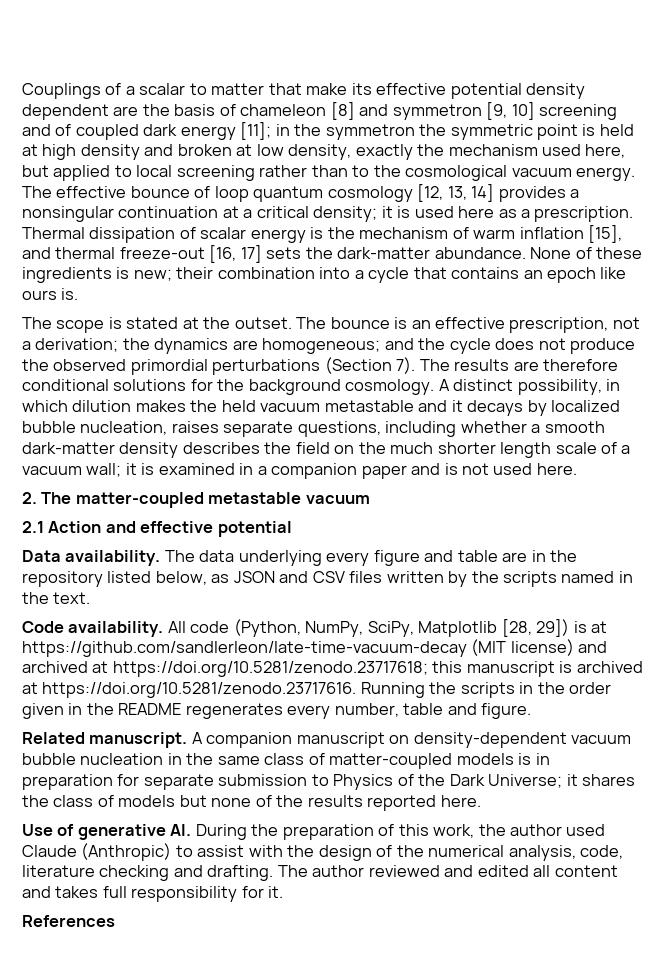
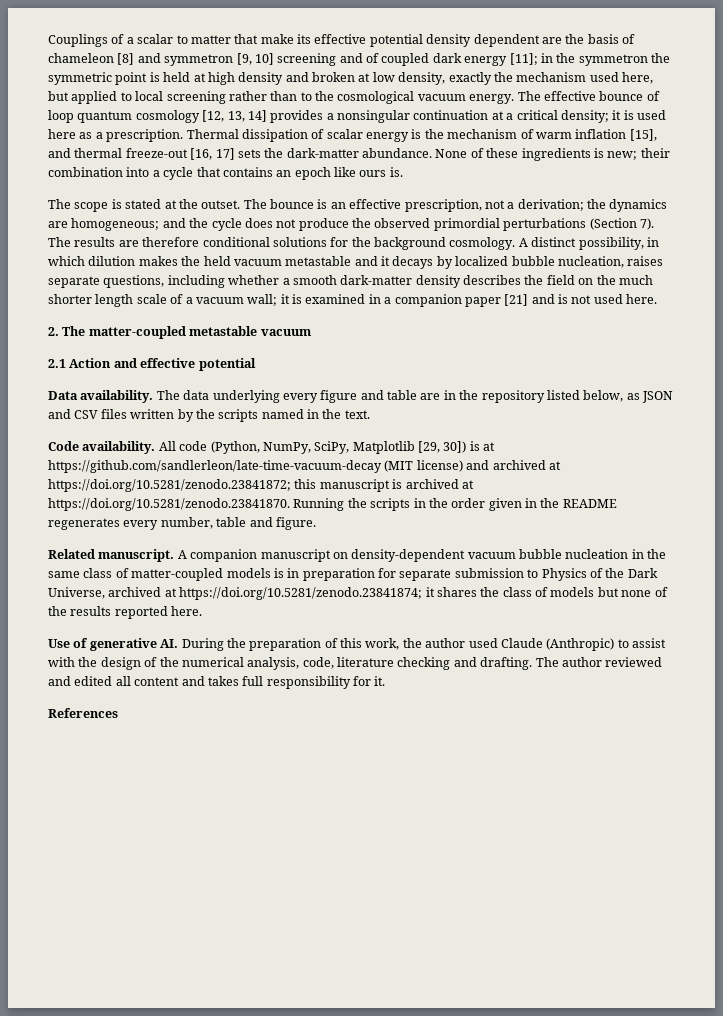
- A distinct possibility, in which dilution makes the held vacuum metastable and it decays by localized bubble nucleation, raises separate questions, including whether a smooth dark-matter density describes the field on the much shorter length scale of a vacuum wall; it is examined in a companion paper and is not used here.
+ A distinct possibility, in which dilution makes the held vacuum metastable and it decays by localized bubble nucleation, raises separate questions, including whether a smooth dark-matter density describes the field on the much shorter length scale of a vacuum wall; it is examined in a companion paper [21] and is not used here.
- All code (Python, NumPy, SciPy, Matplotlib [28, 29]) is at https://github.com/sandlerleon/late-time-vacuum-decay (MIT license) and archived at https://doi.org/10.5281/zenodo.23717618; this manuscript is archived at https://doi.org/10.5281/zenodo.23717616. Running the scripts in the order given in the README regenerates every number, table and figure.
+ All code (Python, NumPy, SciPy, Matplotlib [29, 30]) is at https://github.com/sandlerleon/late-time-vacuum-decay (MIT license) and archived at https://doi.org/10.5281/zenodo.23841872; this manuscript is archived at https://doi.org/10.5281/zenodo.23841870. Running the scripts in the order given in the README regenerates every number, table and figure.
- A companion manuscript on density-dependent vacuum bubble nucleation in the same class of matter-coupled models is in preparation for separate submission to Physics of the Dark Universe; it shares the class of models but none of the results reported here.
+ A companion manuscript on density-dependent vacuum bubble nucleation in the same class of matter-coupled models is in preparation for separate submission to Physics of the Dark Universe, archived at https://doi.org/10.5281/zenodo.23841874; it shares the class of models but none of the results reported here.

